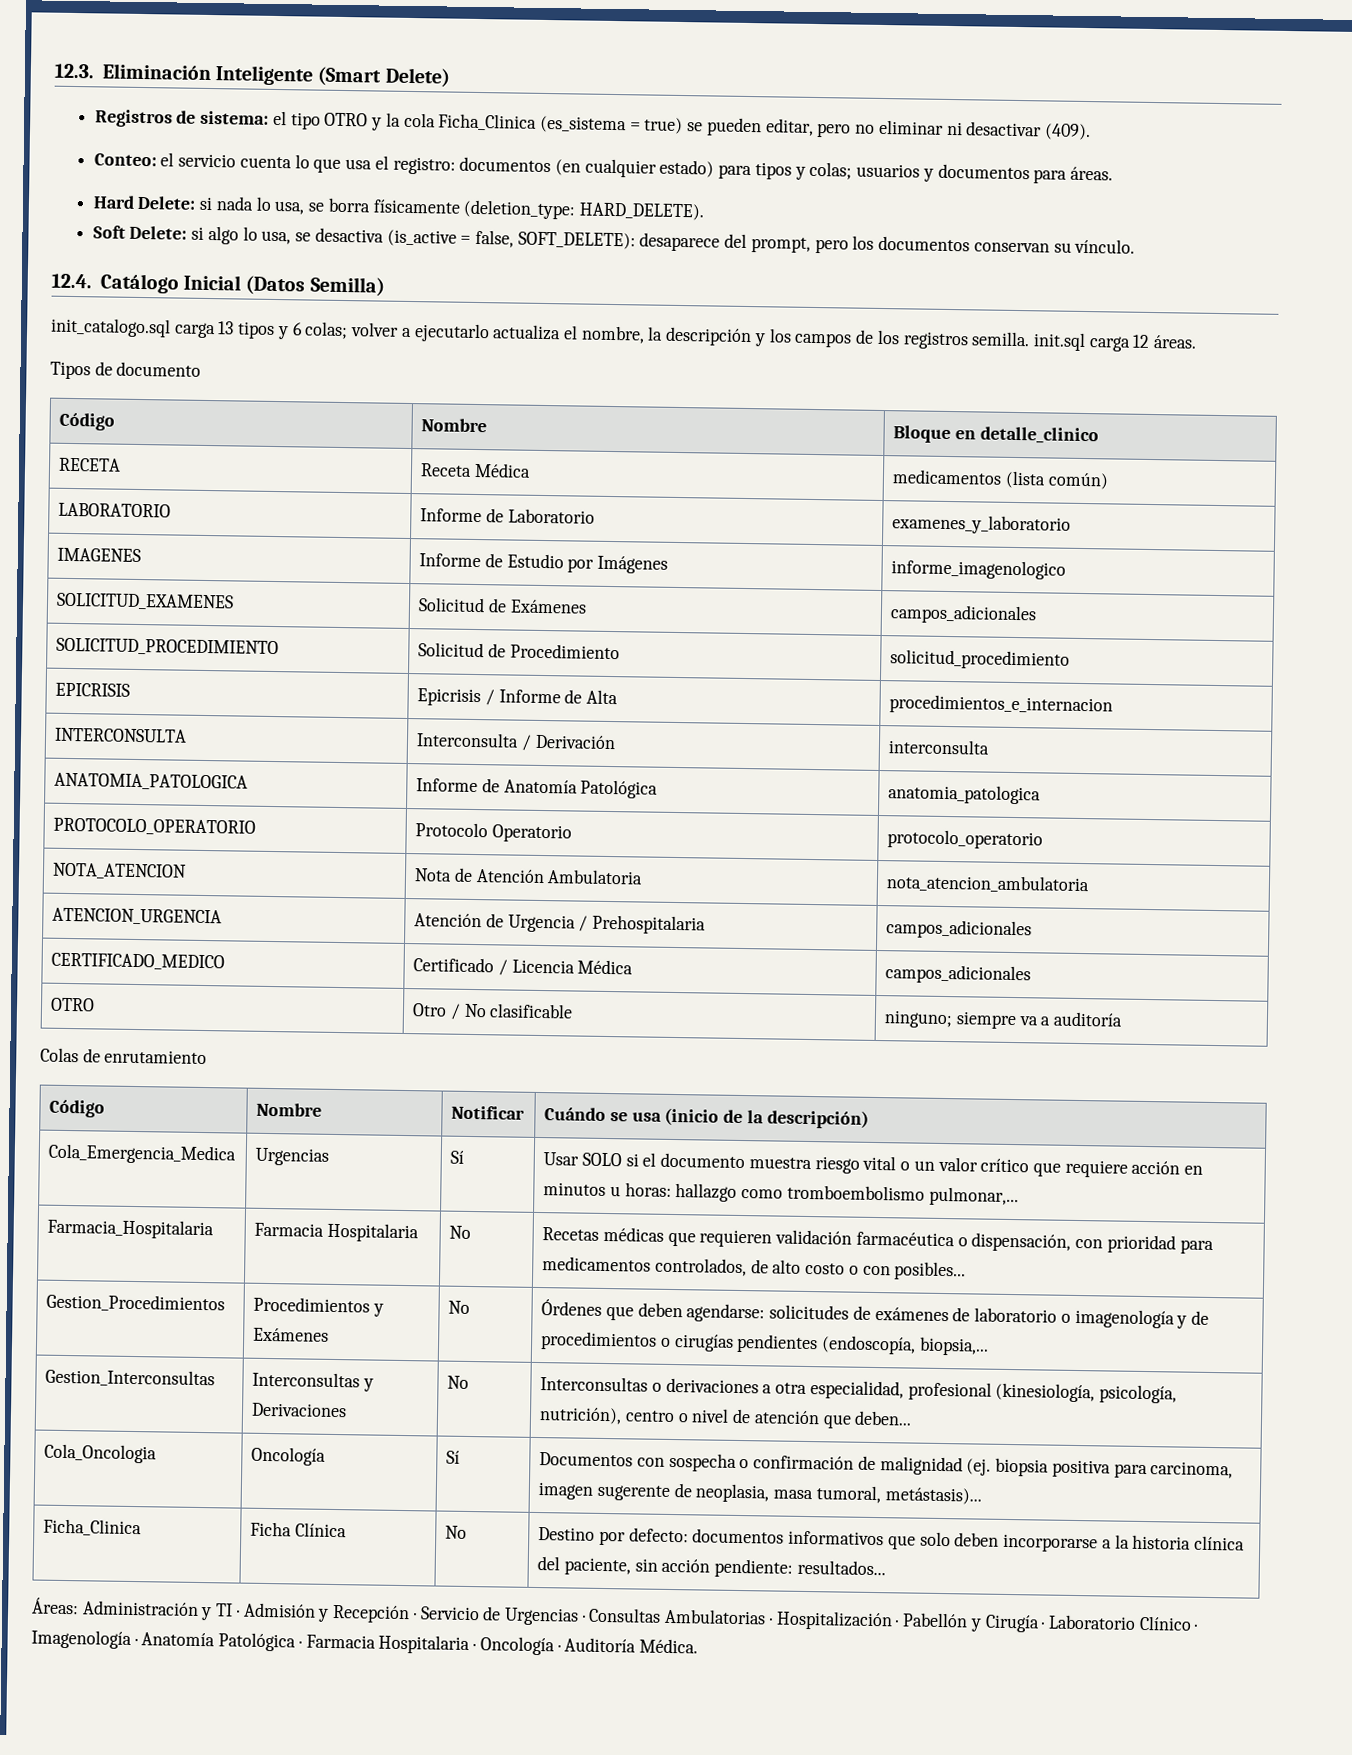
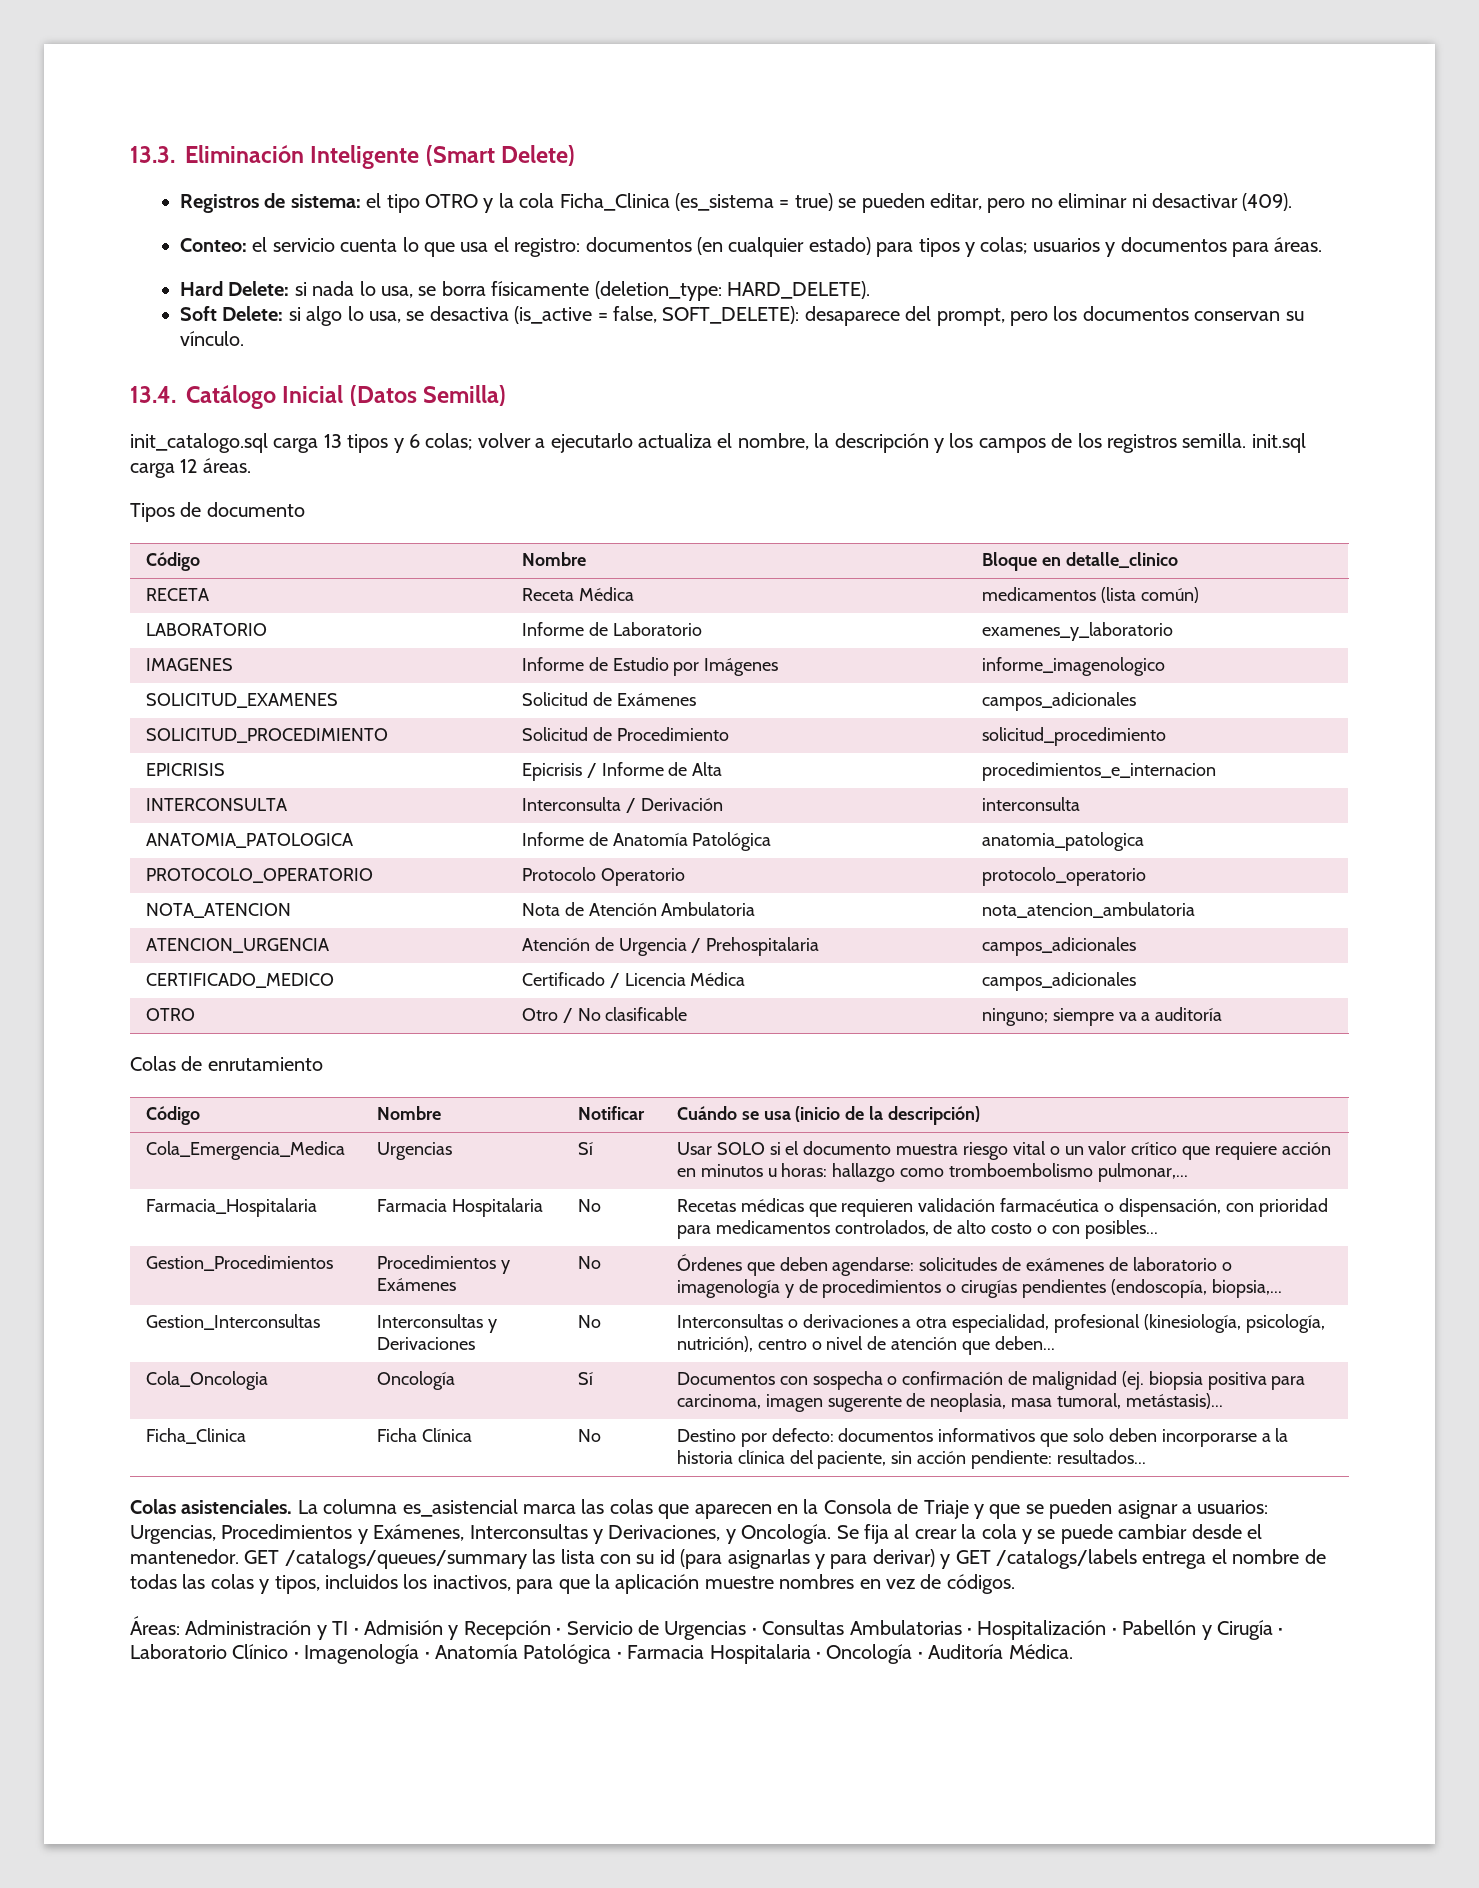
- 12.3. Eliminación Inteligente (Smart Delete)
+ 13.3. Eliminación Inteligente (Smart Delete)
- 12.4. Catálogo Inicial (Datos Semilla)
+ 13.4. Catálogo Inicial (Datos Semilla)
+ Colas asistenciales. La columna es_asistencial marca las colas que aparecen en la Consola de Triaje y que se pueden asignar a usuarios: Urgencias, Procedimientos y Exámenes, Interconsultas y Derivaciones, y Oncología. Se fija al crear la cola y se puede cambiar desde el mantenedor. GET /catalogs/queues/summary las lista con su id (para asignarlas y para derivar) y GET /catalogs/labels entrega el nombre de todas las colas y tipos, incluidos los inactivos, para que la aplicación muestre nombres en vez de códigos.

